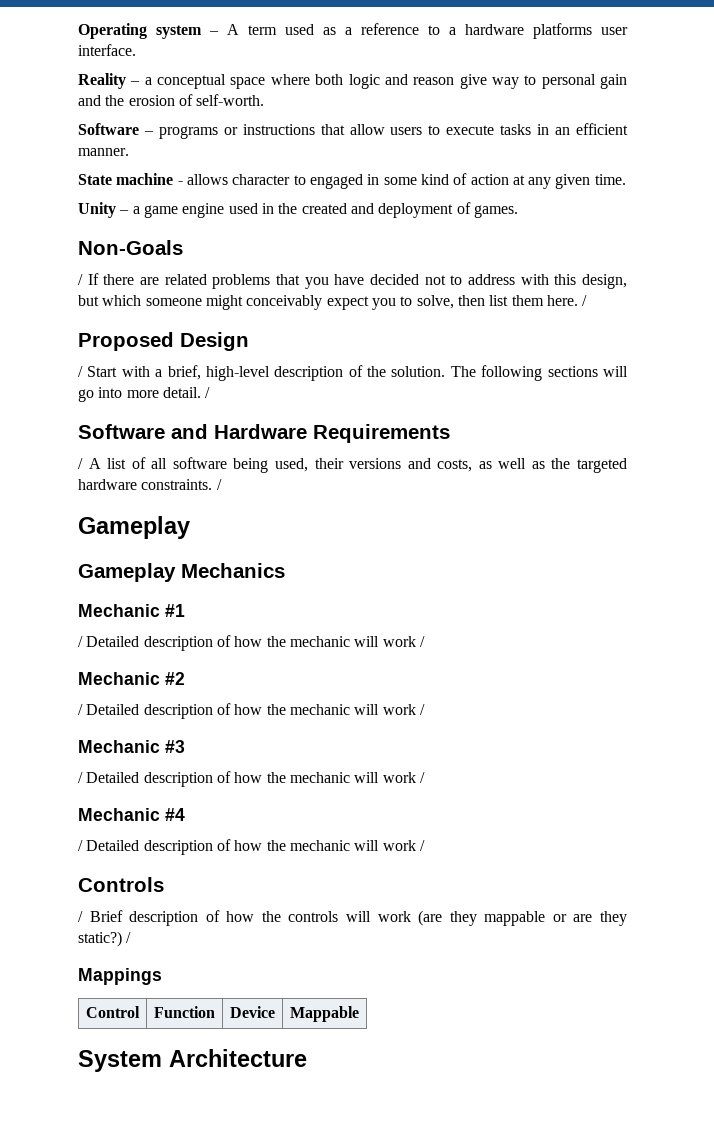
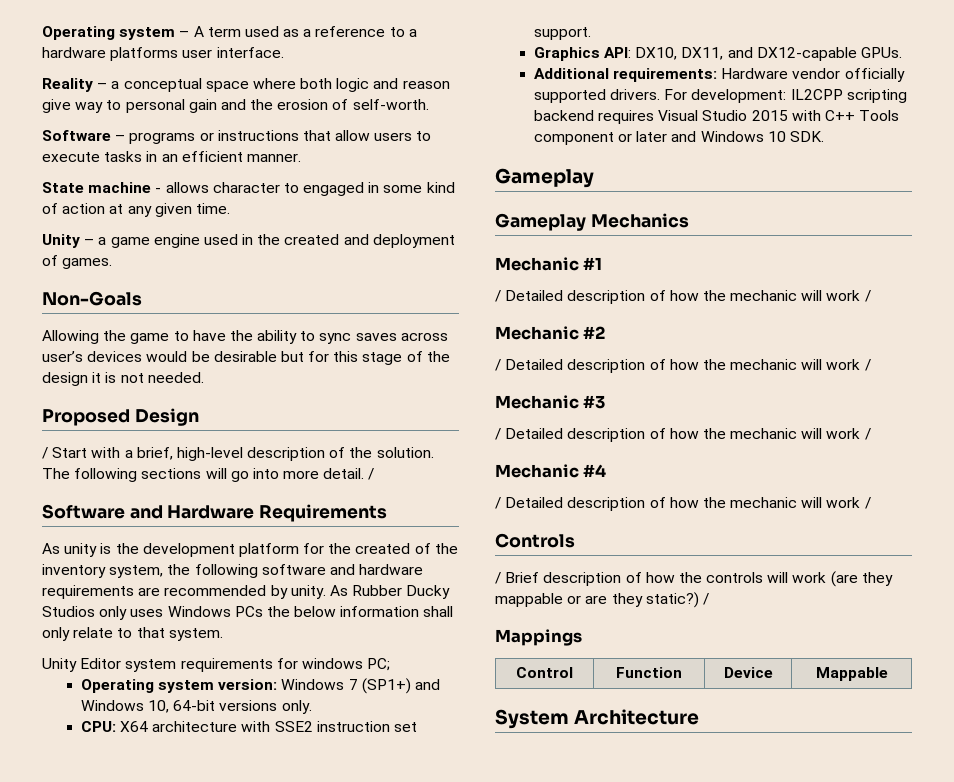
- / If there are related problems that you have decided not to address with this design, but which someone might conceivably expect you to solve, then list them here. /
+ Allowing the game to have the ability to sync saves across user’s devices would be desirable but for this stage of the design it is not needed.
- / A list of all software being used, their versions and costs, as well as the targeted hardware constraints. /
+ As unity is the development platform for the created of the inventory system, the following software and hardware requirements are recommended by unity. As Rubber Ducky Studios only uses Windows PCs the below information shall only relate to that system.
+ Unity Editor system requirements for windows PC;
+ Operating system version: Windows 7 (SP1+) and Windows 10, 64-bit versions only.
+ CPU: X64 architecture with SSE2 instruction set support.
+ Graphics API: DX10, DX11, and DX12-capable GPUs.
+ Additional requirements: Hardware vendor officially supported drivers. For development: IL2CPP scripting backend requires Visual Studio 2015 with C++ Tools component or later and Windows 10 SDK.

